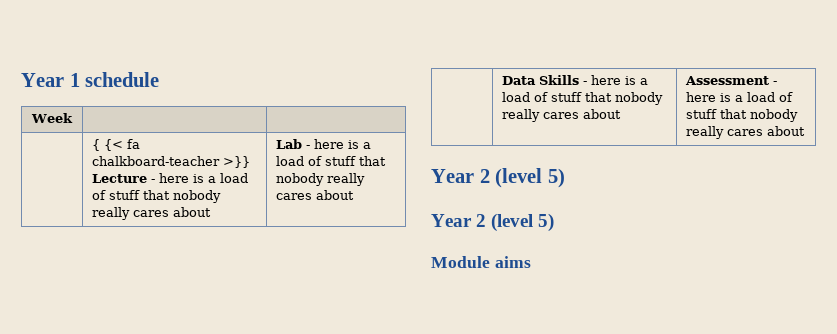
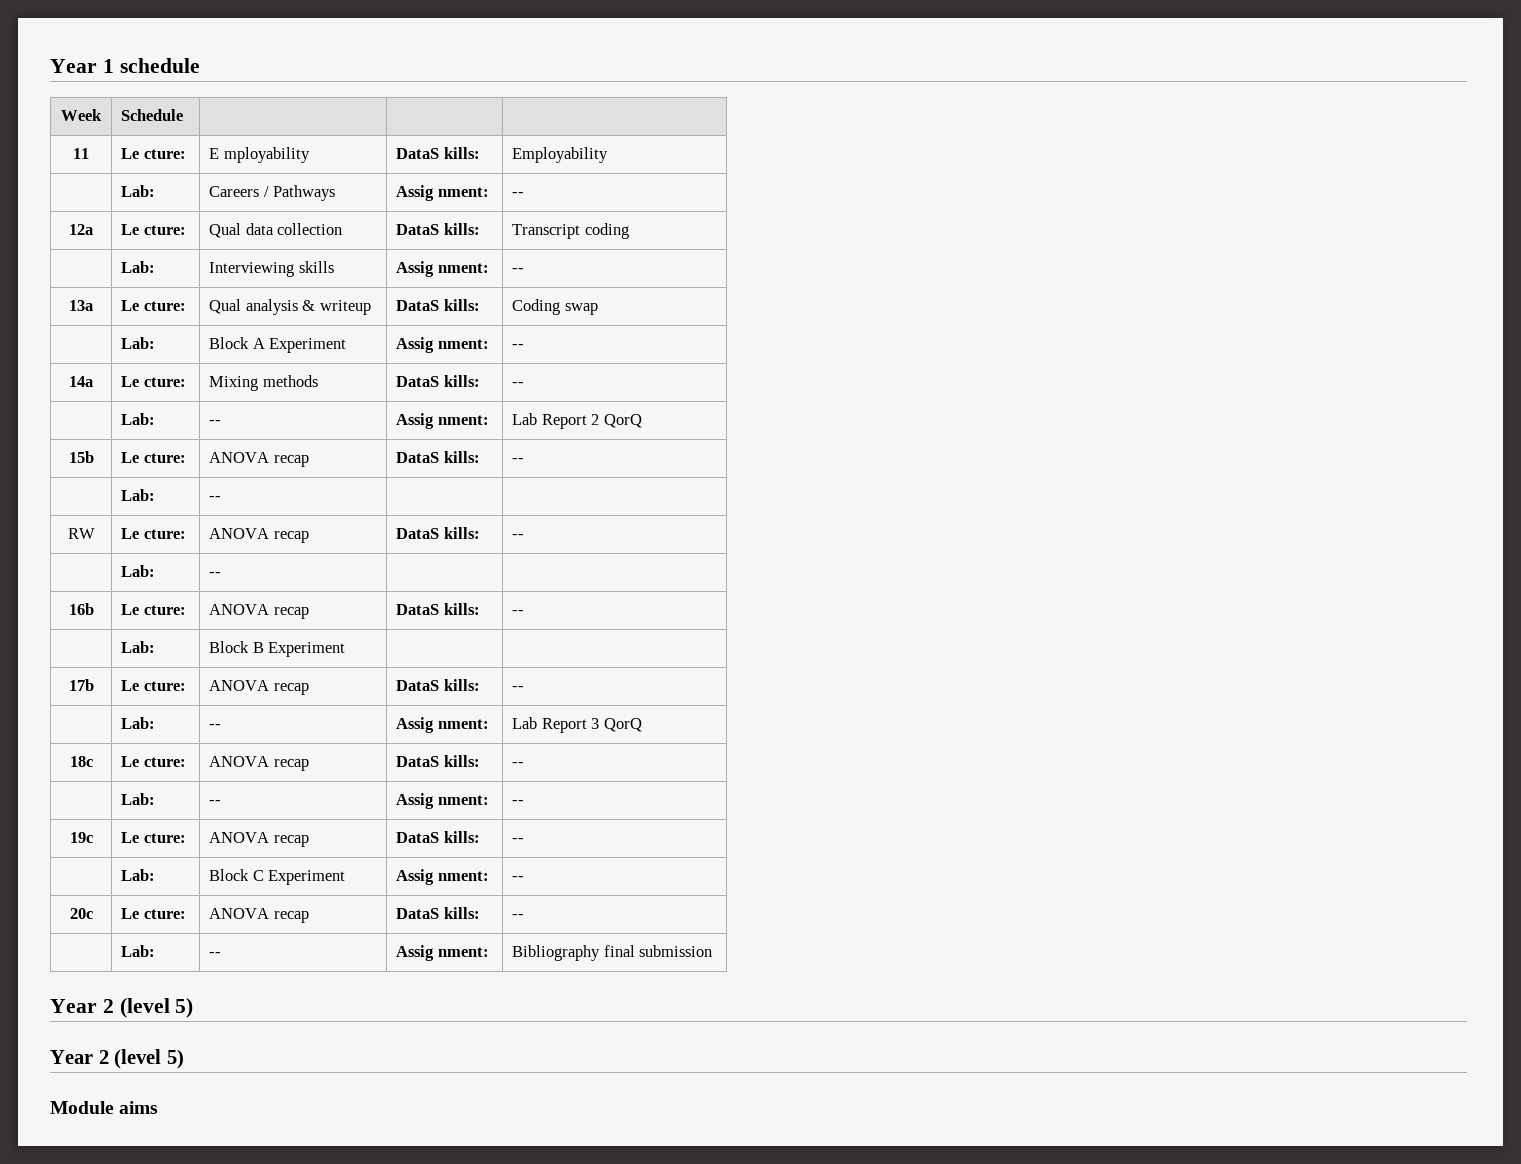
- Week | |
- | { {< fa chalkboard-teacher >}} Lecture - here is a load of stuff that nobody really cares about | Lab - here is a load of stuff that nobody really cares about
- | Data Skills - here is a load of stuff that nobody really cares about | Assessment - here is a load of stuff that nobody really cares about
+ Week | Schedule | | |
+ 11 | Le cture: | E mployability | DataS kills: | Employability
+ | Lab: | Careers / Pathways | Assig nment: | --
+ 12a | Le cture: | Qual data collection | DataS kills: | Transcript coding
+ | Lab: | Interviewing skills | Assig nment: | --
+ 13a | Le cture: | Qual analysis & writeup | DataS kills: | Coding swap
+ | Lab: | Block A Experiment | Assig nment: | --
+ 14a | Le cture: | Mixing methods | DataS kills: | --
+ | Lab: | -- | Assig nment: | Lab Report 2 QorQ
+ 15b | Le cture: | ANOVA recap | DataS kills: | --
+ | Lab: | -- | |
+ RW | Le cture: | ANOVA recap | DataS kills: | --
+ | Lab: | -- | |
+ 16b | Le cture: | ANOVA recap | DataS kills: | --
+ | Lab: | Block B Experiment | |
+ 17b | Le cture: | ANOVA recap | DataS kills: | --
+ | Lab: | -- | Assig nment: | Lab Report 3 QorQ
+ 18c | Le cture: | ANOVA recap | DataS kills: | --
+ | Lab: | -- | Assig nment: | --
+ 19c | Le cture: | ANOVA recap | DataS kills: | --
+ | Lab: | Block C Experiment | Assig nment: | --
+ 20c | Le cture: | ANOVA recap | DataS kills: | --
+ | Lab: | -- | Assig nment: | Bibliography final submission

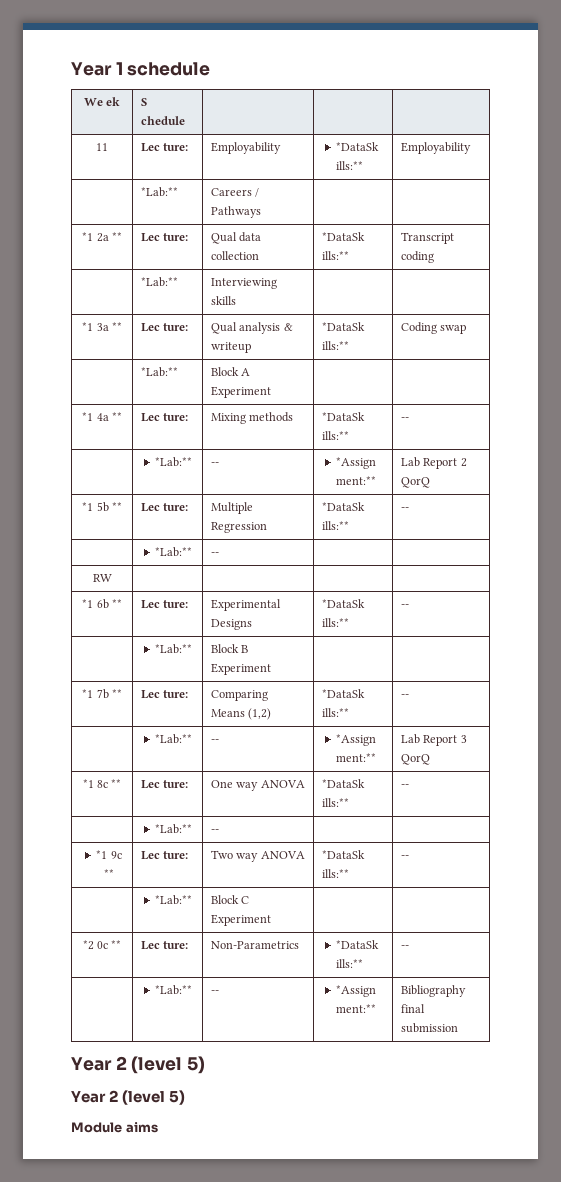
- Week | Schedule | | |
- 11 | Le cture: | E mployability | DataS kills: | Employability
+ We ek | S chedule | | |
+ 11 | Lec ture: | Employability | *DataSk ills:** | Employability
- | Lab: | Careers / Pathways | Assig nment: | --
- 12a | Le cture: | Qual data collection | DataS kills: | Transcript coding
+ | *Lab:** | Careers / Pathways | |
+ *1 2a ** | Lec ture: | Qual data collection | *DataSk ills:** | Transcript coding
- | Lab: | Interviewing skills | Assig nment: | --
- 13a | Le cture: | Qual analysis & writeup | DataS kills: | Coding swap
+ | *Lab:** | Interviewing skills | |
+ *1 3a ** | Lec ture: | Qual analysis & writeup | *DataSk ills:** | Coding swap
- | Lab: | Block A Experiment | Assig nment: | --
- 14a | Le cture: | Mixing methods | DataS kills: | --
- | Lab: | -- | Assig nment: | Lab Report 2 QorQ
+ | *Lab:** | Block A Experiment | |
+ *1 4a ** | Lec ture: | Mixing methods | *DataSk ills:** | --
+ | *Lab:** | -- | *Assign ment:** | Lab Report 2 QorQ
- 15b | Le cture: | ANOVA recap | DataS kills: | --
- | Lab: | -- | |
+ *1 5b ** | Lec ture: | Multiple Regression | *DataSk ills:** | --
+ | *Lab:** | -- | |
- RW | Le cture: | ANOVA recap | DataS kills: | --
- | Lab: | -- | |
- 16b | Le cture: | ANOVA recap | DataS kills: | --
- | Lab: | Block B Experiment | |
- 17b | Le cture: | ANOVA recap | DataS kills: | --
- | Lab: | -- | Assig nment: | Lab Report 3 QorQ
+ RW | | | |
+ *1 6b ** | Lec ture: | Experimental Designs | *DataSk ills:** | --
+ | *Lab:** | Block B Experiment | |
+ *1 7b ** | Lec ture: | Comparing Means (1,2) | *DataSk ills:** | --
+ | *Lab:** | -- | *Assign ment:** | Lab Report 3 QorQ
- 18c | Le cture: | ANOVA recap | DataS kills: | --
- | Lab: | -- | Assig nment: | --
- 19c | Le cture: | ANOVA recap | DataS kills: | --
- | Lab: | Block C Experiment | Assig nment: | --
- 20c | Le cture: | ANOVA recap | DataS kills: | --
- | Lab: | -- | Assig nment: | Bibliography final submission
+ *1 8c ** | Lec ture: | One way ANOVA | *DataSk ills:** | --
+ | *Lab:** | -- | |
+ *1 9c ** | Lec ture: | Two way ANOVA | *DataSk ills:** | --
+ | *Lab:** | Block C Experiment | |
+ *2 0c ** | Lec ture: | Non-Parametrics | *DataSk ills:** | --
+ | *Lab:** | -- | *Assign ment:** | Bibliography final submission

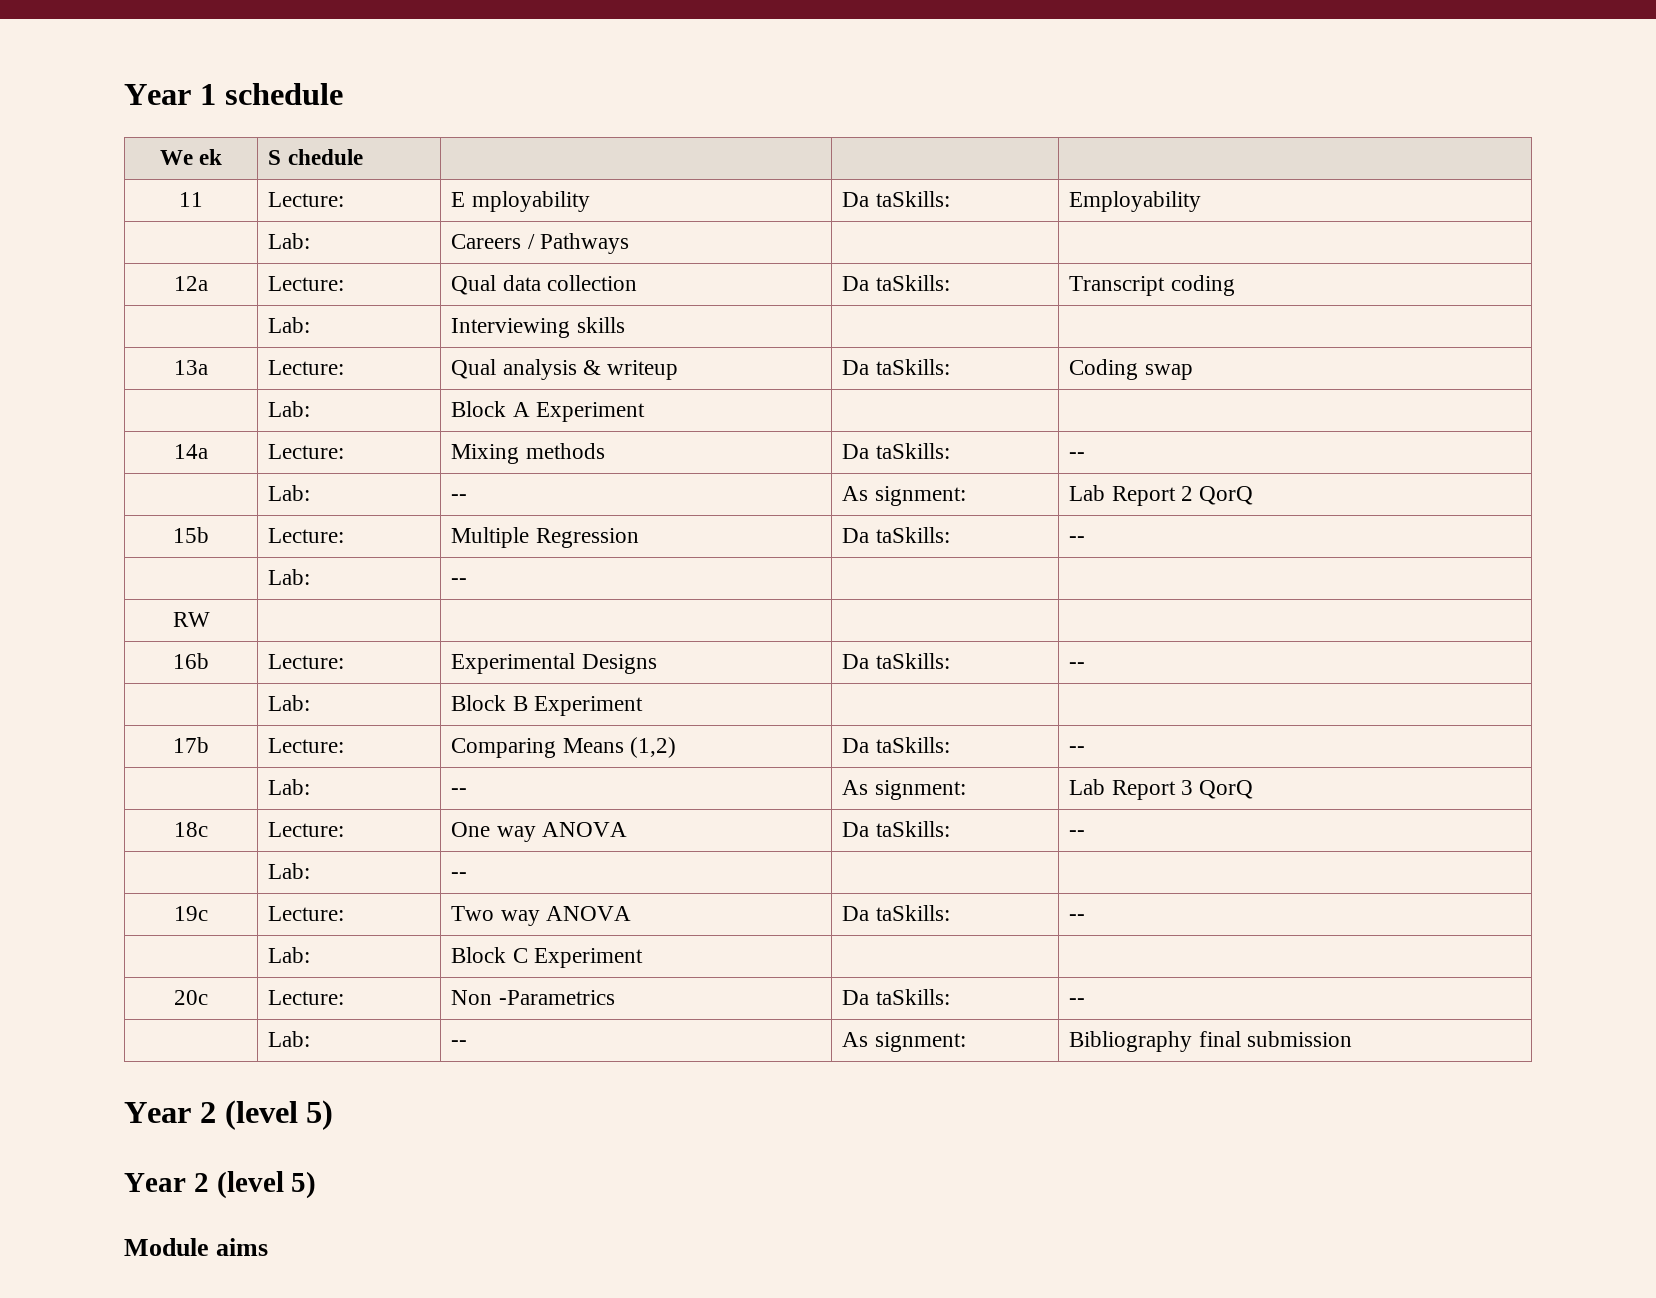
- 11 | Lec ture: | Employability | *DataSk ills:** | Employability
+ 11 | Lecture: | E mployability | Da taSkills: | Employability
- | *Lab:** | Careers / Pathways | |
+ | Lab: | Careers / Pathways | |
- *1 2a ** | Lec ture: | Qual data collection | *DataSk ills:** | Transcript coding
+ 12a | Lecture: | Qual data collection | Da taSkills: | Transcript coding
- | *Lab:** | Interviewing skills | |
+ | Lab: | Interviewing skills | |
- *1 3a ** | Lec ture: | Qual analysis & writeup | *DataSk ills:** | Coding swap
+ 13a | Lecture: | Qual analysis & writeup | Da taSkills: | Coding swap
- | *Lab:** | Block A Experiment | |
+ | Lab: | Block A Experiment | |
- *1 4a ** | Lec ture: | Mixing methods | *DataSk ills:** | --
- | *Lab:** | -- | *Assign ment:** | Lab Report 2 QorQ
+ 14a | Lecture: | Mixing methods | Da taSkills: | --
+ | Lab: | -- | As signment: | Lab Report 2 QorQ
- *1 5b ** | Lec ture: | Multiple Regression | *DataSk ills:** | --
- | *Lab:** | -- | |
+ 15b | Lecture: | Multiple Regression | Da taSkills: | --
+ | Lab: | -- | |
- *1 6b ** | Lec ture: | Experimental Designs | *DataSk ills:** | --
- | *Lab:** | Block B Experiment | |
+ 16b | Lecture: | Experimental Designs | Da taSkills: | --
+ | Lab: | Block B Experiment | |
- *1 7b ** | Lec ture: | Comparing Means (1,2) | *DataSk ills:** | --
- | *Lab:** | -- | *Assign ment:** | Lab Report 3 QorQ
+ 17b | Lecture: | Comparing Means (1,2) | Da taSkills: | --
+ | Lab: | -- | As signment: | Lab Report 3 QorQ
- *1 8c ** | Lec ture: | One way ANOVA | *DataSk ills:** | --
- | *Lab:** | -- | |
- *1 9c ** | Lec ture: | Two way ANOVA | *DataSk ills:** | --
- | *Lab:** | Block C Experiment | |
+ 18c | Lecture: | One way ANOVA | Da taSkills: | --
+ | Lab: | -- | |
+ 19c | Lecture: | Two way ANOVA | Da taSkills: | --
+ | Lab: | Block C Experiment | |
- *2 0c ** | Lec ture: | Non-Parametrics | *DataSk ills:** | --
- | *Lab:** | -- | *Assign ment:** | Bibliography final submission
+ 20c | Lecture: | Non -Parametrics | Da taSkills: | --
+ | Lab: | -- | As signment: | Bibliography final submission

